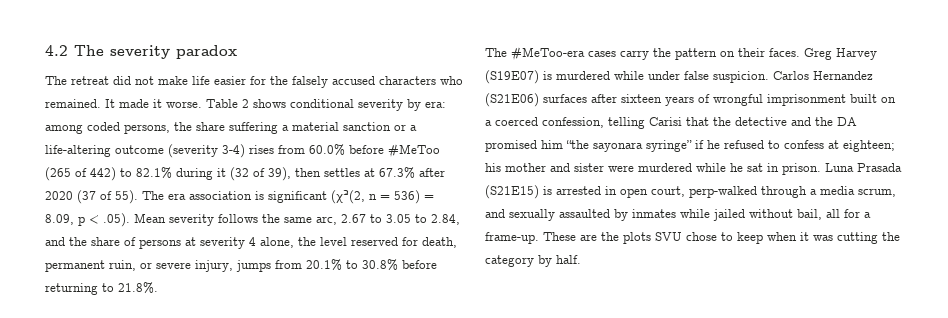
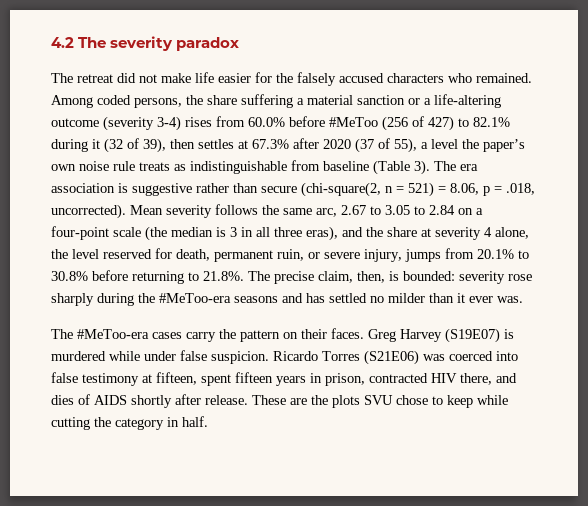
- It made it worse. Table 2 shows conditional severity by era: among coded persons, the share suffering a material sanction or a life-altering outcome (severity 3-4) rises from 60.0% before #MeToo (265 of 442) to 82.1% during it (32 of 39), then settles at 67.3% after 2020 (37 of 55). The era association is significant (χ²(2, n = 536) = 8.09, p < .05). Mean severity follows the same arc, 2.67 to 3.05 to 2.84, and the share of persons at severity 4 alone, the level reserved for death, permanent ruin, or severe injury, jumps from 20.1% to 30.8% before returning to 21.8%.
+ Among coded persons, the share suffering a material sanction or a life-altering outcome (severity 3-4) rises from 60.0% before #MeToo (256 of 427) to 82.1% during it (32 of 39), then settles at 67.3% after 2020 (37 of 55), a level the paper’s own noise rule treats as indistinguishable from baseline (Table 3). The era association is suggestive rather than secure (chi-square(2, n = 521) = 8.06, p = .018, uncorrected). Mean severity follows the same arc, 2.67 to 3.05 to 2.84 on a four-point scale (the median is 3 in all three eras), and the share at severity 4 alone, the level reserved for death, permanent ruin, or severe injury, jumps from 20.1% to 30.8% before returning to 21.8%. The precise claim, then, is bounded: severity rose sharply during the #MeToo-era seasons and has settled no milder than it ever was.
- Carlos Hernandez (S21E06) surfaces after sixteen years of wrongful imprisonment built on a coerced confession, telling Carisi that the detective and the DA promised him “the sayonara syringe” if he refused to confess at eighteen; his mother and sister were murdered while he sat in prison. Luna Prasada (S21E15) is arrested in open court, perp-walked through a media scrum, and sexually assaulted by inmates while jailed without bail, all for a frame-up.
+ Ricardo Torres (S21E06) was coerced into false testimony at fifteen, spent fifteen years in prison, contracted HIV there, and dies of AIDS shortly after release.
- These are the plots SVU chose to keep when it was cutting the category by half.
+ These are the plots SVU chose to keep while cutting the category in half.

